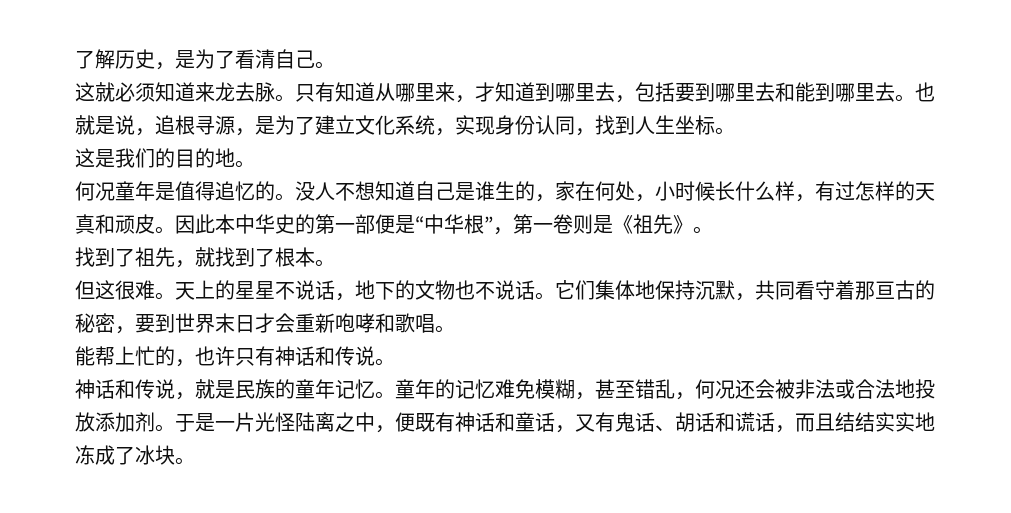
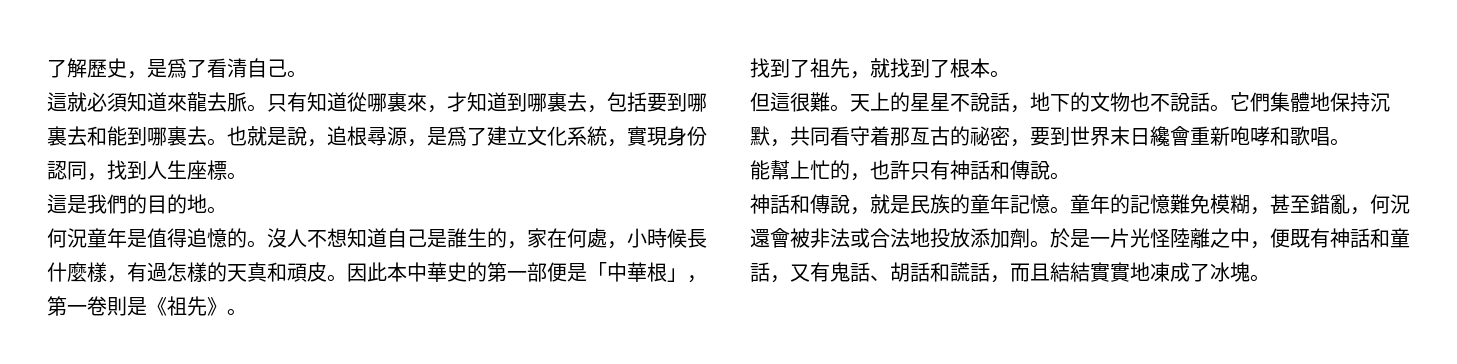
- 了解历史，是为了看清自己。
+ 了解歷史，是爲了看清自己。
- 这就必须知道来龙去脉。
+ 這就必須知道來龍去脈。
- 只有知道从哪里来，才知道到哪里去，包括要到哪里去和能到哪里去。
+ 只有知道從哪裏來，才知道到哪裏去，包括要到哪裏去和能到哪裏去。
- 也就是说，追根寻源，是为了建立文化系统，实现身份认同，找到人生坐标。
- 这是我们的目的地。
+ 也就是說，追根尋源，是爲了建立文化系統，實現身份認同，找到人生座標。
+ 這是我們的目的地。
- 何况童年是值得追忆的。没人不想知道自己是谁生的，家在何处，小时候长什么样，有过怎样的天真和顽皮。
+ 何況童年是值得追憶的。沒人不想知道自己是誰生的，家在何處，小時候長什麼樣，有過怎樣的天真和頑皮。
- 因此本中华史的第一部便是“中华根”，第一卷则是《祖先》。
+ 因此本中華史的第一部便是「中華根」，第一卷則是《祖先》。
- 但这很难。
+ 但這很難。
- 天上的星星不说话，地下的文物也不说话。它们集体地保持沉默，共同看守着那亘古的秘密，要到世界末日才会重新咆哮和歌唱。
+ 天上的星星不說話，地下的文物也不說話。它們集體地保持沉默，共同看守着那亙古的祕密，要到世界末日纔會重新咆哮和歌唱。
- 能帮上忙的，也许只有神话和传说。
+ 能幫上忙的，也許只有神話和傳說。
- 神话和传说，就是民族的童年记忆。
+ 神話和傳說，就是民族的童年記憶。
- 童年的记忆难免模糊，甚至错乱，何况还会被非法或合法地投放添加剂。于是一片光怪陆离之中，便既有神话和童话，又有鬼话、胡话和谎话，而且结结实实地冻成了冰块。
+ 童年的記憶難免模糊，甚至錯亂，何況還會被非法或合法地投放添加劑。於是一片光怪陸離之中，便既有神話和童話，又有鬼話、胡話和謊話，而且結結實實地凍成了冰塊。

